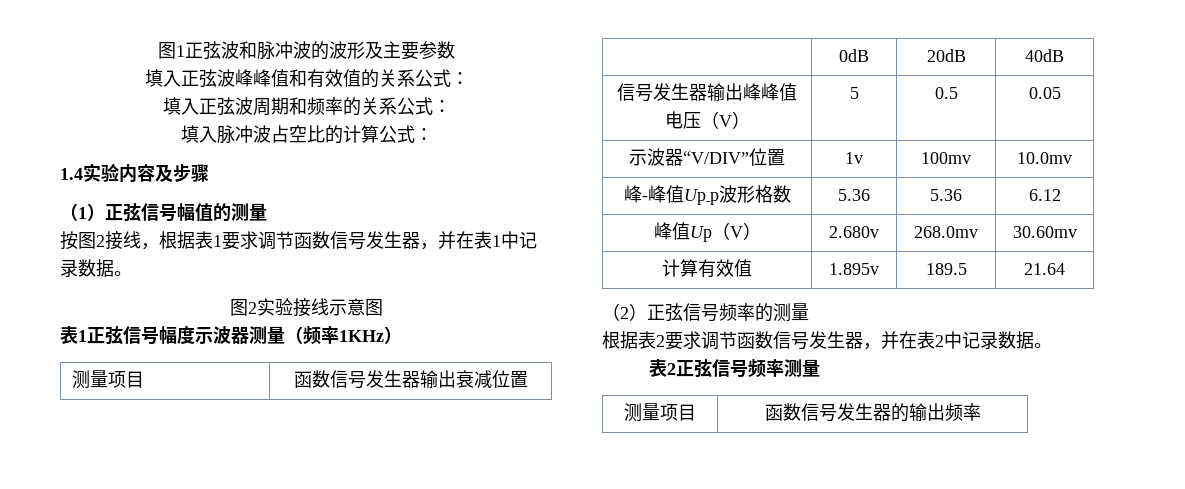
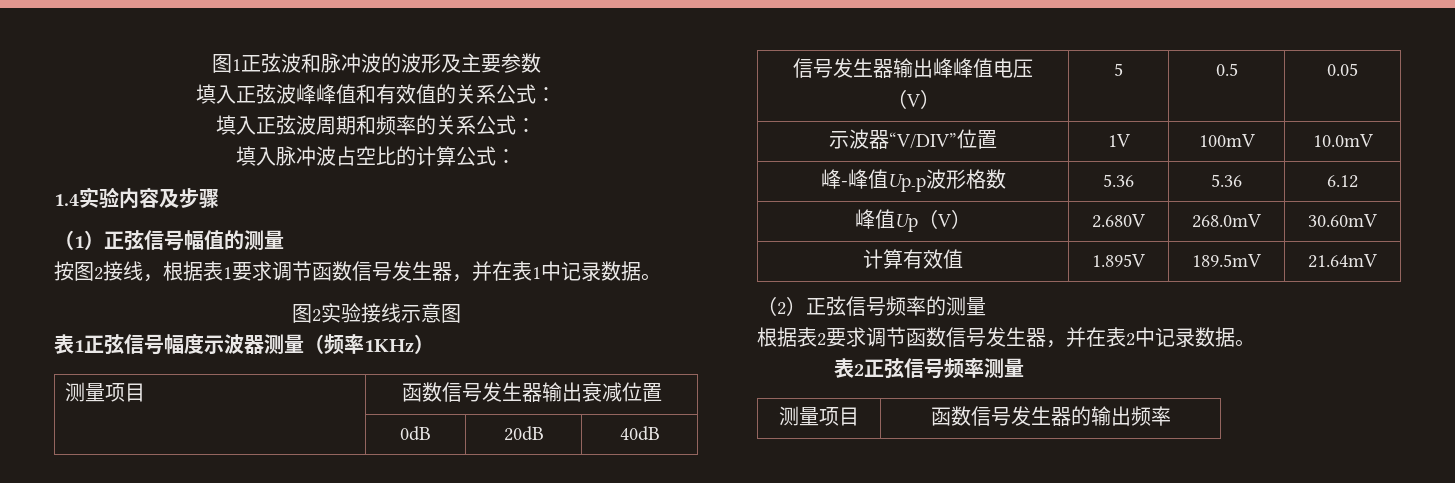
- 示波器“V/DIV”位置 | 1v | 100mv | 10.0mv
+ 示波器“V/DIV”位置 | 1V | 100mV | 10.0mV
- 峰值Up（V） | 2.680v | 268.0mv | 30.60mv
+ 峰值Up（V） | 2.680V | 268.0mV | 30.60mV
- 计算有效值 | 1.895v | 189.5 | 21.64
+ 计算有效值 | 1.895V | 189.5mV | 21.64mV

